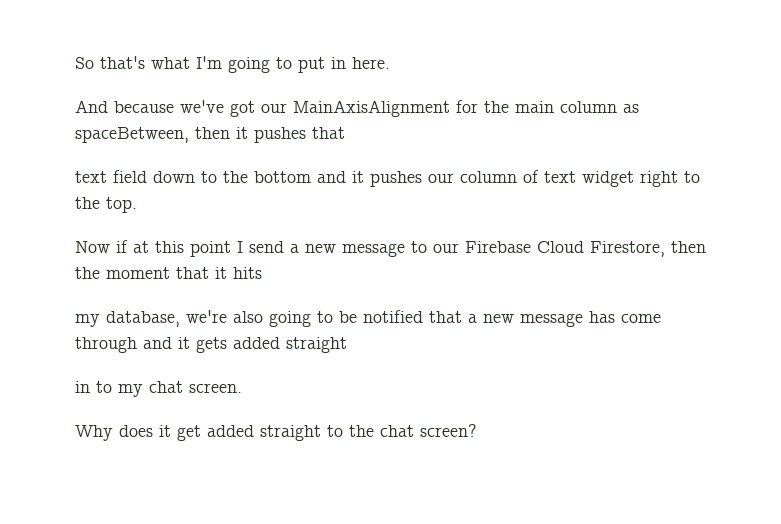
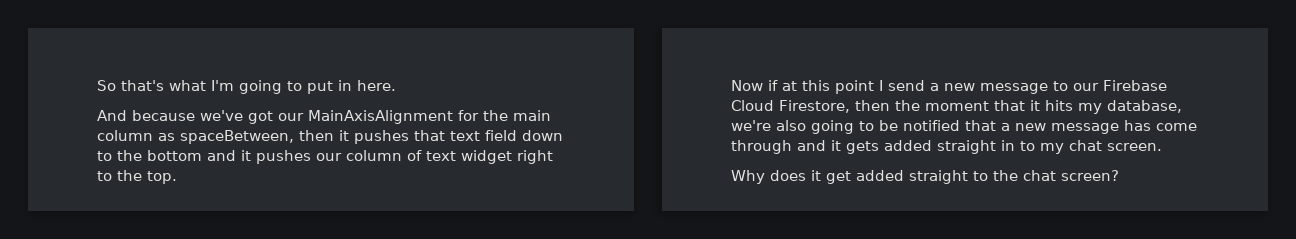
- And because we've got our MainAxisAlignment for the main column as spaceBetween, then it pushes that
- text field down to the bottom and it pushes our column of text widget right to the top.
+ And because we've got our MainAxisAlignment for the main column as spaceBetween, then it pushes that text field down to the bottom and it pushes our column of text widget right to the top.
- Now if at this point I send a new message to our Firebase Cloud Firestore, then the moment that it hits
- my database, we're also going to be notified that a new message has come through and it gets added straight
- in to my chat screen.
+ Now if at this point I send a new message to our Firebase Cloud Firestore, then the moment that it hits my database, we're also going to be notified that a new message has come through and it gets added straight in to my chat screen.

